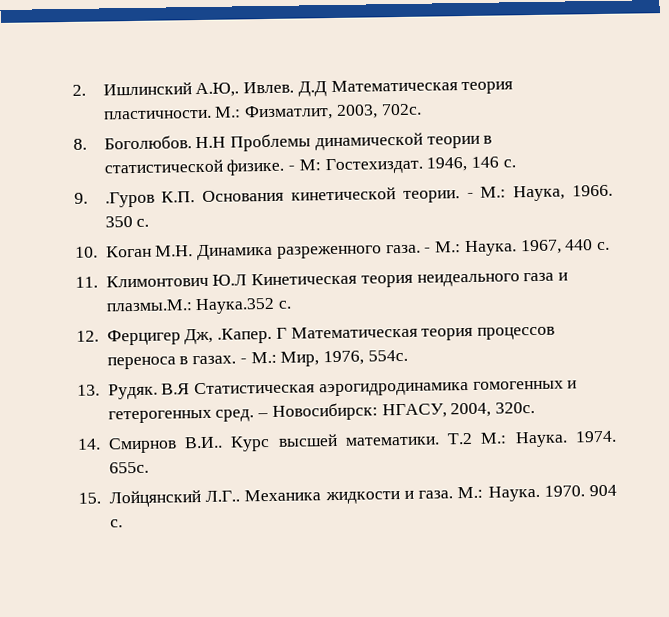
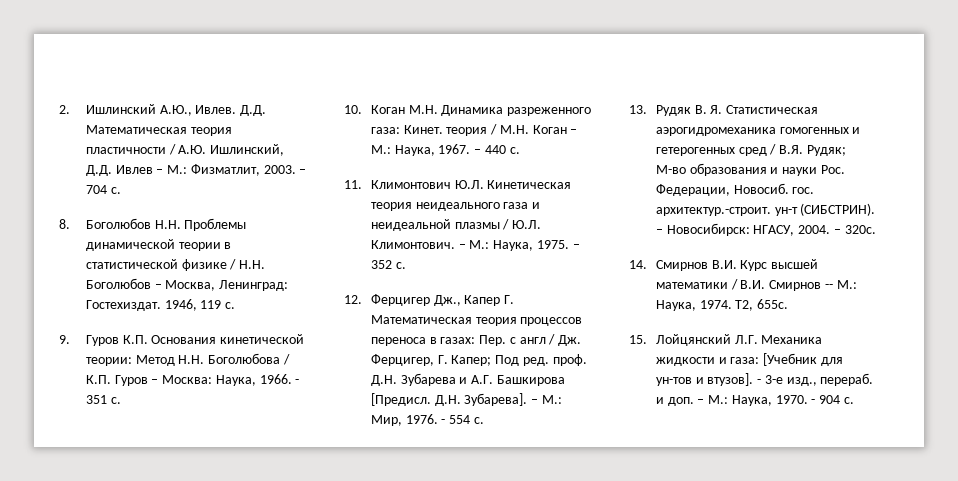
- 2. Ишлинский А.Ю,. Ивлев. Д.Д Математическая теория пластичности. М.: Физматлит, 2003, 702с.
+ 2. Ишлинский А.Ю., Ивлев. Д.Д. Математическая теория пластичности / А.Ю. Ишлинский, Д.Д. Ивлев – М.: Физматлит, 2003. – 704 с.
- 8. Боголюбов. Н.Н Проблемы динамической теории в статистической физике. - М: Гостехиздат.
+ 8. Боголюбов Н.Н. Проблемы динамической теории в статистической физике / Н.Н. Боголюбов – Москва, Ленинград: Гостехиздат.
- 1946, 146 c.
+ 1946, 119 c.
- 9. .Гуров К.П. Основания кинетической теории. - М.: Наука, 1966. 350 с.
+ 9. Гуров К.П. Основания кинетической теории: Метод Н.Н. Боголюбова / К.П. Гуров – Москва: Наука, 1966. - 351 с.
- 10. Коган М.Н. Динамика разреженного газа. - М.: Наука. 1967, 440 с.
+ 10. Коган М.Н. Динамика разреженного газа: Кинет. теория / М.Н. Коган – М.: Наука, 1967. – 440 с.
- 11. Климонтович Ю.Л Кинетическая теория неидеального газа и плазмы.М.: Наука.352 с.
+ 11. Климонтович Ю.Л. Кинетическая теория неидеального газа и неидеальной плазмы / Ю.Л. Климонтович. – М.: Наука, 1975. – 352 с.
- 12. Ферцигер Дж, .Капер. Г Математическая теория процессов переноса в газах. - М.: Мир, 1976, 554с.
- 13. Рудяк. В.Я Статистическая аэрогидродинамика гомогенных и гетерогенных сред.
+ 12. Ферцигер Дж., Капер Г. Математическая теория процессов переноса в газах: Пер. с англ / Дж. Ферцигер, Г. Капер; Под ред. проф. Д.Н. Зубарева и А.Г. Башкирова [Предисл. Д.Н. Зубарева]. – М.: Мир, 1976. - 554 с.
+ 13. Рудяк В. Я. Статистическая аэрогидромеханика гомогенных и гетерогенных сред / В.Я. Рудяк; М-во образования и науки Рос. Федерации, Новосиб. гос. архитектур.-строит. ун-т (СИБСТРИН).
- – Новосибирск: НГАСУ, 2004, 320с.
+ – Новосибирск: НГАСУ, 2004. – 320с.
- 14. Смирнов В.И.. Курс высшей математики. Т.2 М.: Наука. 1974. 655с.
+ 14. Смирнов В.И. Курс высшей математики / В.И. Смирнов -- М.: Наука, 1974. Т2, 655с.
- 15. Лойцянский Л.Г.. Механика жидкости и газа. М.: Наука. 1970. 904 с.
+ 15. Лойцянский Л.Г. Механика жидкости и газа: [Учебник для ун-тов и втузов]. - 3-е изд., перераб. и доп. – М.: Наука, 1970. - 904 с.

